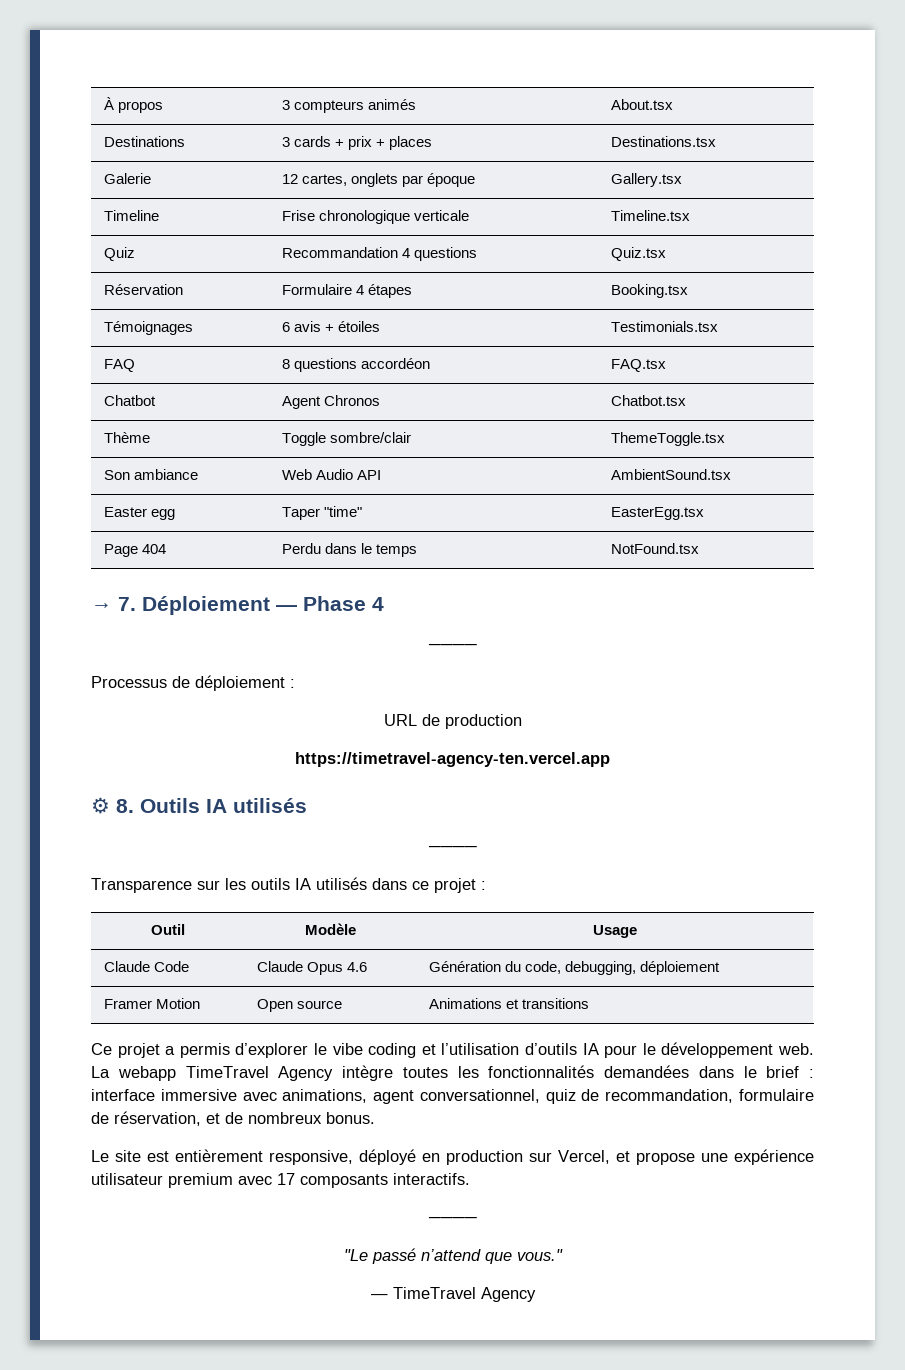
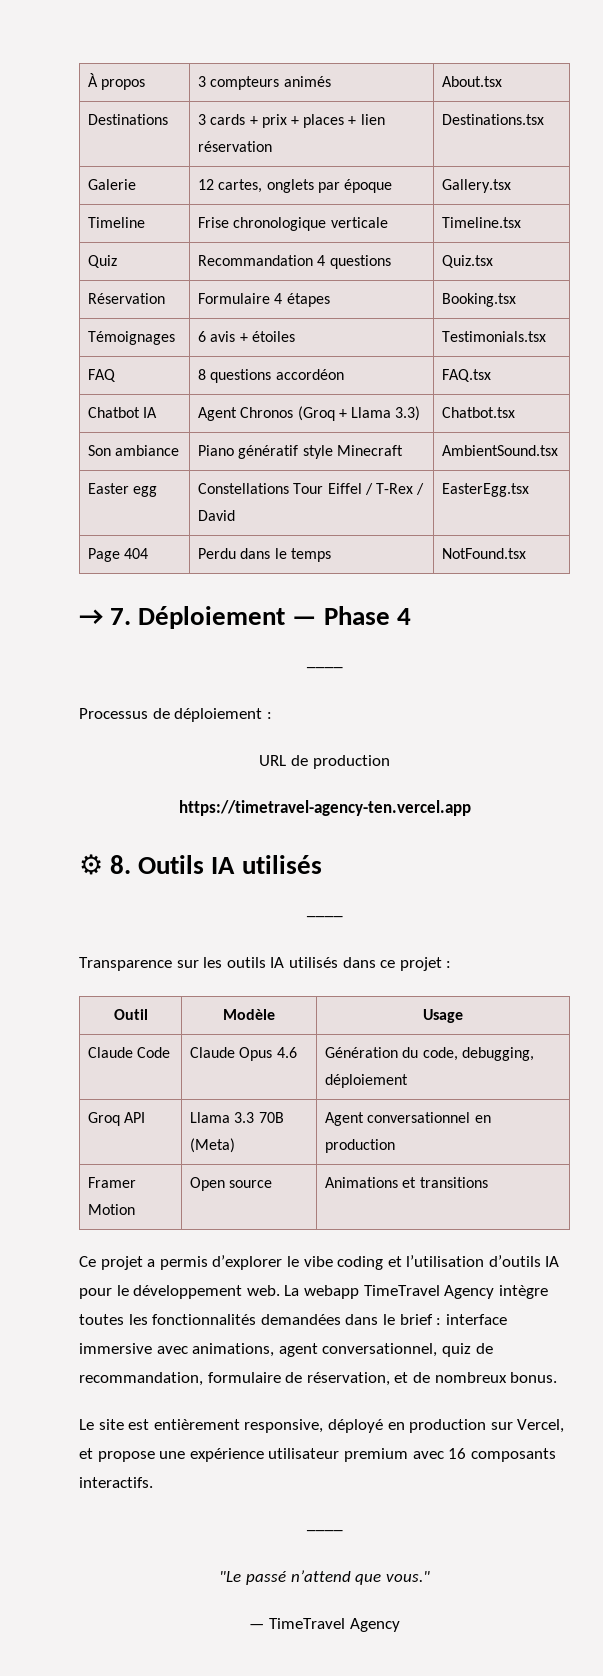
- Destinations | 3 cards + prix + places | Destinations.tsx
+ Destinations | 3 cards + prix + places + lien réservation | Destinations.tsx
- Chatbot | Agent Chronos | Chatbot.tsx
- Thème | Toggle sombre/clair | ThemeToggle.tsx
- Son ambiance | Web Audio API | AmbientSound.tsx
- Easter egg | Taper "time" | EasterEgg.tsx
+ Chatbot IA | Agent Chronos (Groq + Llama 3.3) | Chatbot.tsx
+ Son ambiance | Piano génératif style Minecraft | AmbientSound.tsx
+ Easter egg | Constellations Tour Eiffel / T-Rex / David | EasterEgg.tsx
+ Groq API | Llama 3.3 70B (Meta) | Agent conversationnel en production
- Le site est entièrement responsive, déployé en production sur Vercel, et propose une expérience utilisateur premium avec 17 composants interactifs.
+ Le site est entièrement responsive, déployé en production sur Vercel, et propose une expérience utilisateur premium avec 16 composants interactifs.

